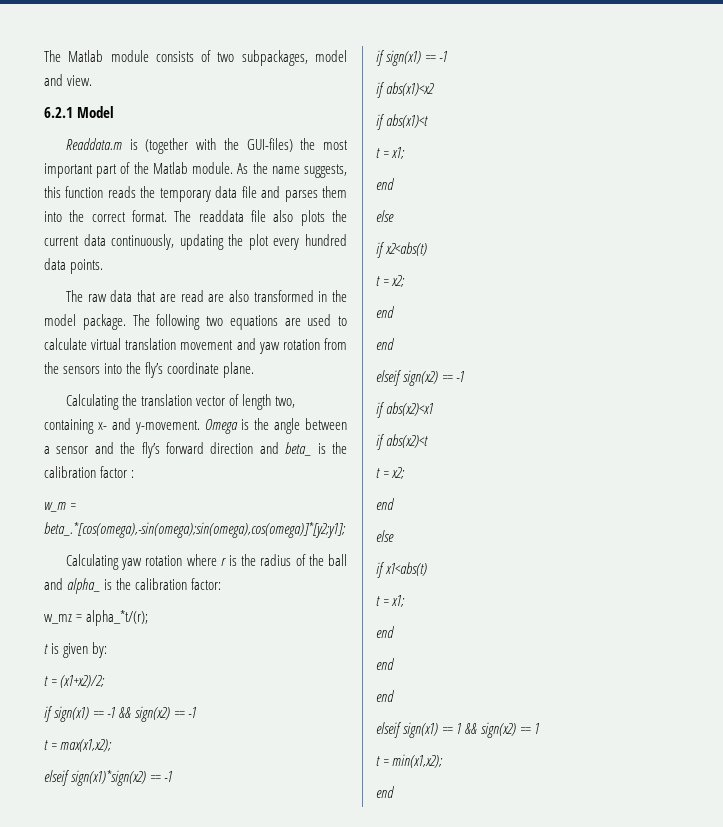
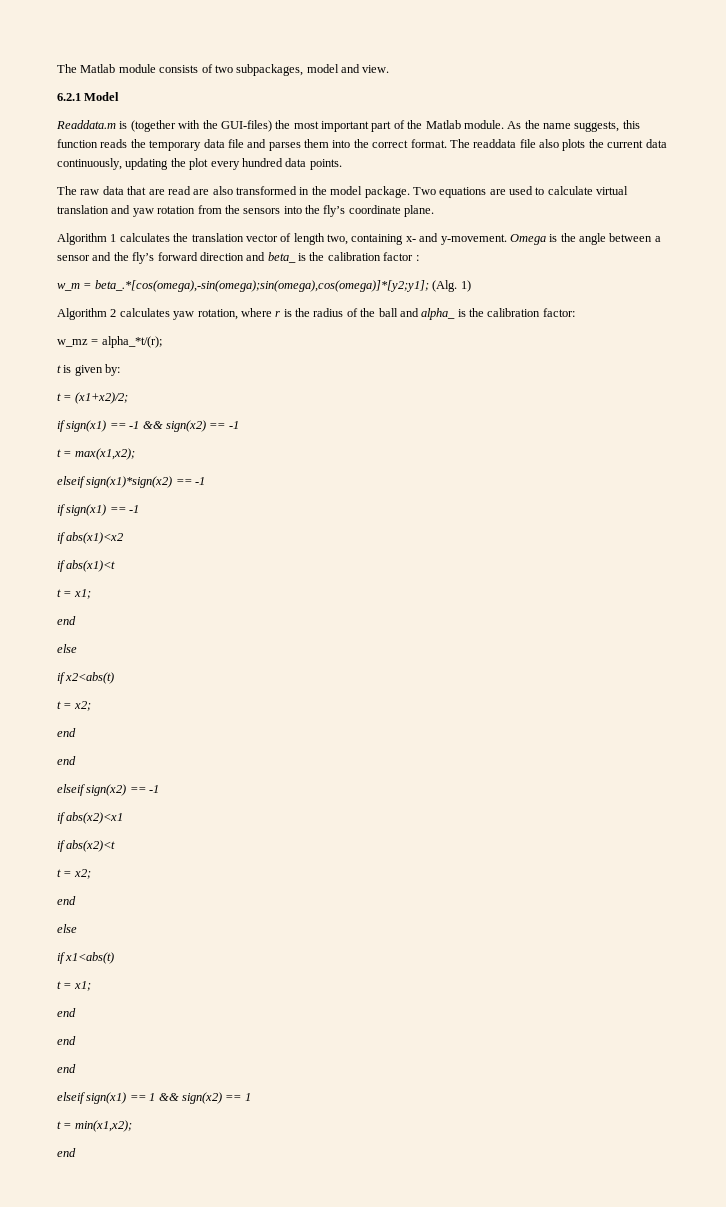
- The following two equations are used to calculate virtual translation movement and yaw rotation from the sensors into the fly’s coordinate plane.
+ Two equations are used to calculate virtual translation and yaw rotation from the sensors into the fly’s coordinate plane.
- Calculating the translation vector of length two, containing x- and y-movement.
+ Algorithm 1 calculates the translation vector of length two, containing x- and y-movement.
- w_m = beta_.*[cos(omega),-sin(omega);sin(omega),cos(omega)]*[y2;y1];
- Calculating yaw rotation where r is the radius of the ball and alpha_ is the calibration factor:
+ w_m = beta_.*[cos(omega),-sin(omega);sin(omega),cos(omega)]*[y2;y1]; (Alg. 1)
+ Algorithm 2 calculates yaw rotation, where r is the radius of the ball and alpha_ is the calibration factor:

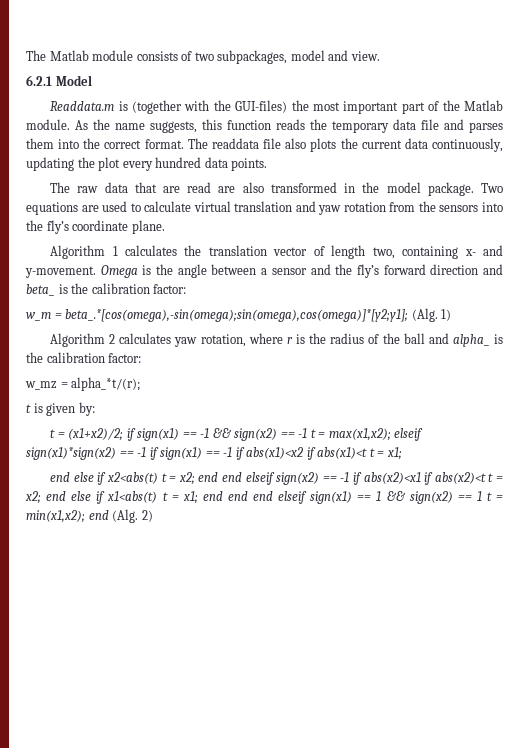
- Omega is the angle between a sensor and the fly’s forward direction and beta_ is the calibration factor :
+ Omega is the angle between a sensor and the fly’s forward direction and beta_ is the calibration factor:
- t = (x1+x2)/2;
- if sign(x1) == -1 && sign(x2) == -1
- t = max(x1,x2);
- elseif sign(x1)*sign(x2) == -1
- if sign(x1) == -1
- if abs(x1)<x2
- if abs(x1)<t
- t = x1;
- end
- else
- if x2<abs(t)
- t = x2;
- end
- end
- elseif sign(x2) == -1
- if abs(x2)<x1
- if abs(x2)<t
- t = x2;
- end
- else
- if x1<abs(t)
- t = x1;
- end
- end
- end
- elseif sign(x1) == 1 && sign(x2) == 1
- t = min(x1,x2);
- end
+ t = (x1+x2)/2; if sign(x1) == -1 && sign(x2) == -1 t = max(x1,x2); elseif sign(x1)*sign(x2) == -1 if sign(x1) == -1 if abs(x1)<x2 if abs(x1)<t t = x1;
+ end else if x2<abs(t) t = x2; end end elseif sign(x2) == -1 if abs(x2)<x1 if abs(x2)<t t = x2; end else if x1<abs(t) t = x1; end end end elseif sign(x1) == 1 && sign(x2) == 1 t = min(x1,x2); end (Alg. 2)

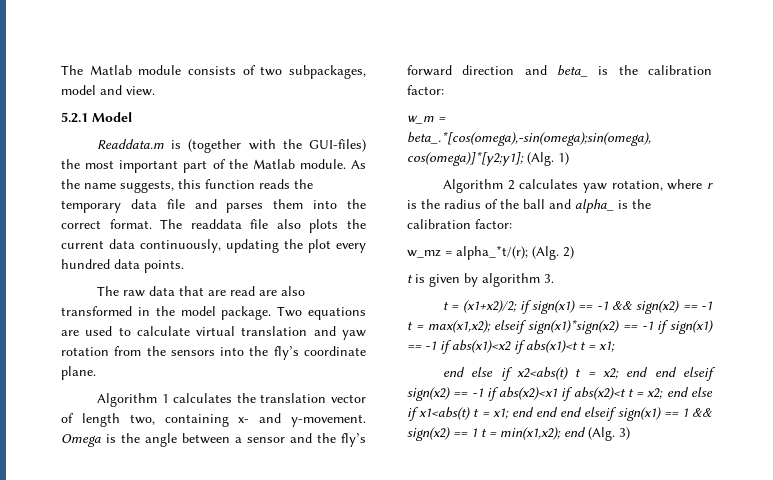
- 6.2.1 Model
+ 5.2.1 Model
- w_mz = alpha_*t/(r);
+ w_mz = alpha_*t/(r); (Alg. 2)
- t is given by:
+ t is given by algorithm 3.
- end else if x2<abs(t) t = x2; end end elseif sign(x2) == -1 if abs(x2)<x1 if abs(x2)<t t = x2; end else if x1<abs(t) t = x1; end end end elseif sign(x1) == 1 && sign(x2) == 1 t = min(x1,x2); end (Alg. 2)
+ end else if x2<abs(t) t = x2; end end elseif sign(x2) == -1 if abs(x2)<x1 if abs(x2)<t t = x2; end else if x1<abs(t) t = x1; end end end elseif sign(x1) == 1 && sign(x2) == 1 t = min(x1,x2); end (Alg. 3)

